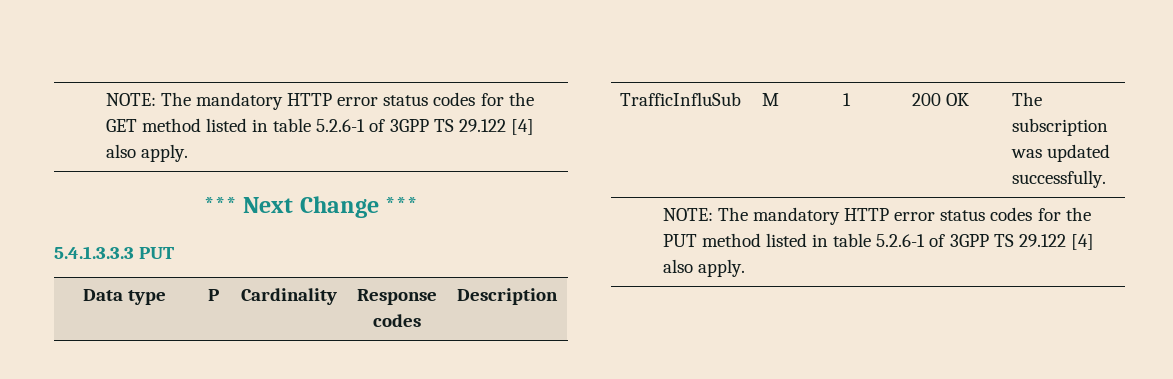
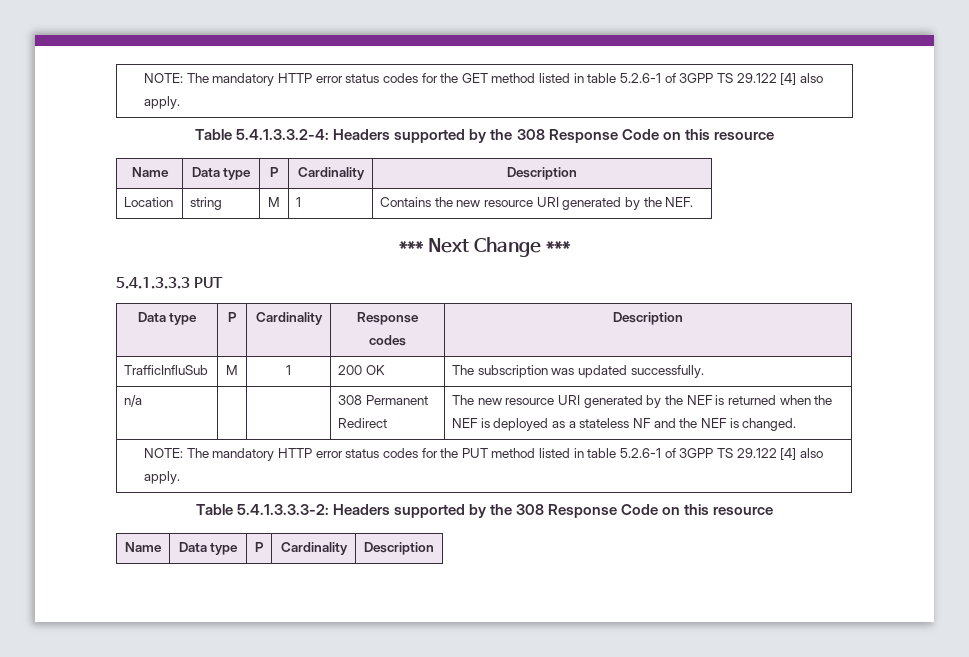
+ Table 5.4.1.3.3.2-4: Headers supported by the 308 Response Code on this resource
+ Name | Data type | P | Cardinality | Description
+ Location | string | M | 1 | Contains the new resource URI generated by the NEF.
+ n/a | | | 308 Permanent Redirect | The new resource URI generated by the NEF is returned when the NEF is deployed as a stateless NF and the NEF is changed.
+ Table 5.4.1.3.3.3-2: Headers supported by the 308 Response Code on this resource
+ Name | Data type | P | Cardinality | Description

